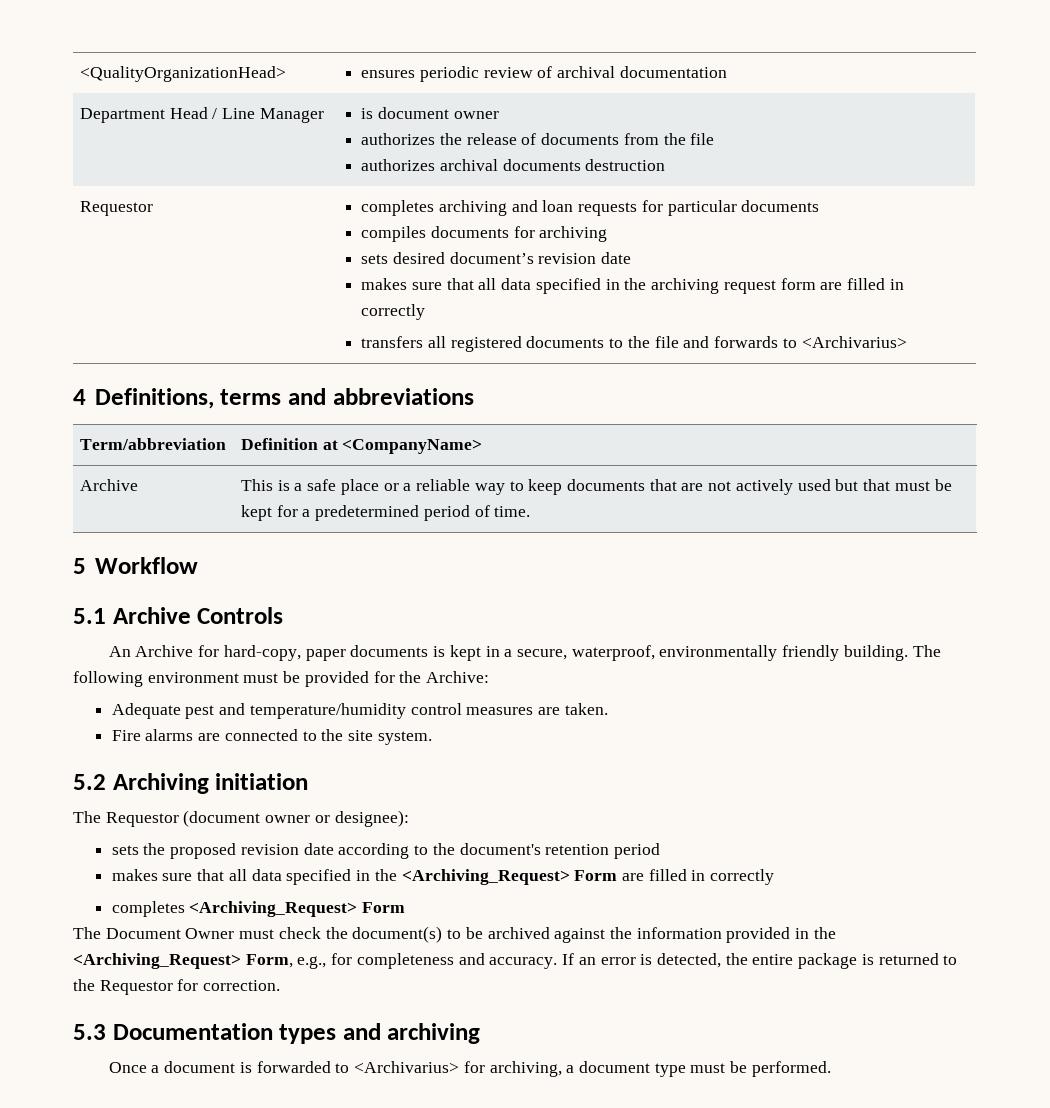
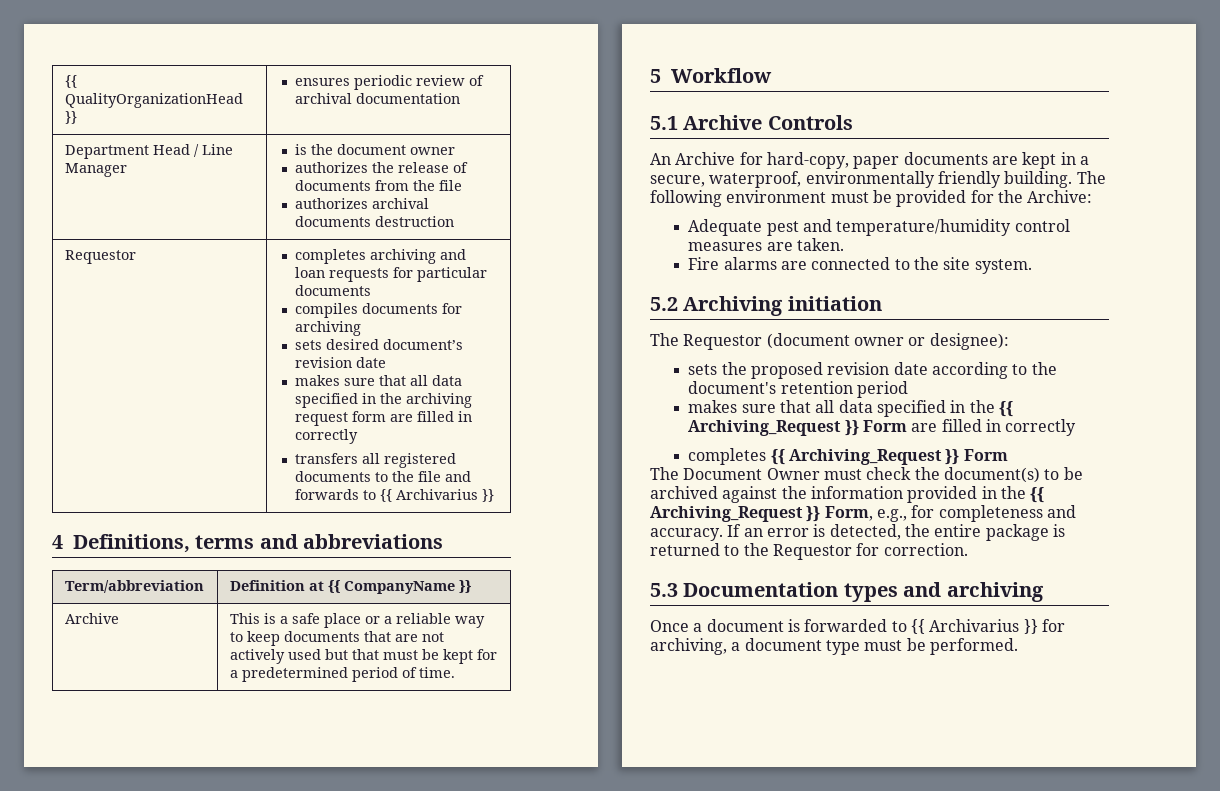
- <QualityOrganizationHead> | ensures periodic review of archival documentation
+ {{ QualityOrganizationHead }} | ensures periodic review of archival documentation
- Department Head / Line Manager | is document owner
+ Department Head / Line Manager | is the document owner
- transfers all registered documents to the file and forwards to <Archivarius>
+ transfers all registered documents to the file and forwards to {{ Archivarius }}
- Term/abbreviation | Definition at <CompanyName>
+ Term/abbreviation | Definition at {{ CompanyName }}
- An Archive for hard-copy, paper documents is kept in a secure, waterproof, environmentally friendly building.
+ An Archive for hard-copy, paper documents are kept in a secure, waterproof, environmentally friendly building.
- makes sure that all data specified in the <Archiving_Request> Form are filled in correctly
+ makes sure that all data specified in the {{ Archiving_Request }} Form are filled in correctly
- completes <Archiving_Request> Form
+ completes {{ Archiving_Request }} Form
- The Document Owner must check the document(s) to be archived against the information provided in the <Archiving_Request> Form, e.g., for completeness and accuracy.
+ The Document Owner must check the document(s) to be archived against the information provided in the {{ Archiving_Request }} Form, e.g., for completeness and accuracy.
- Once a document is forwarded to <Archivarius> for archiving, a document type must be performed.
+ Once a document is forwarded to {{ Archivarius }} for archiving, a document type must be performed.

